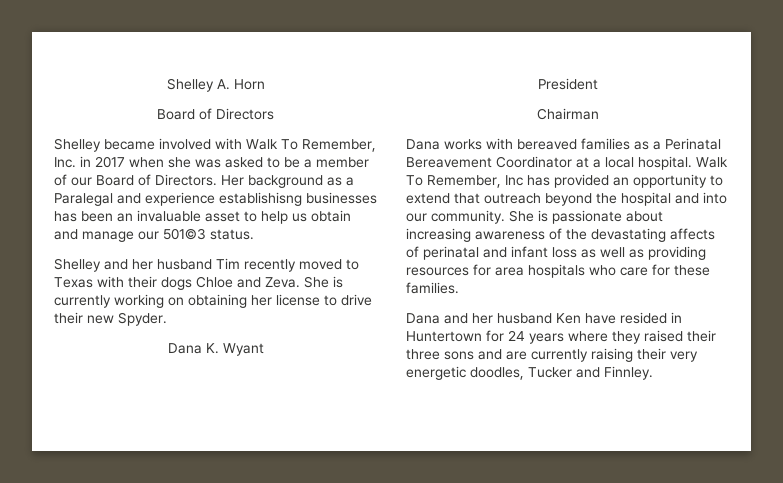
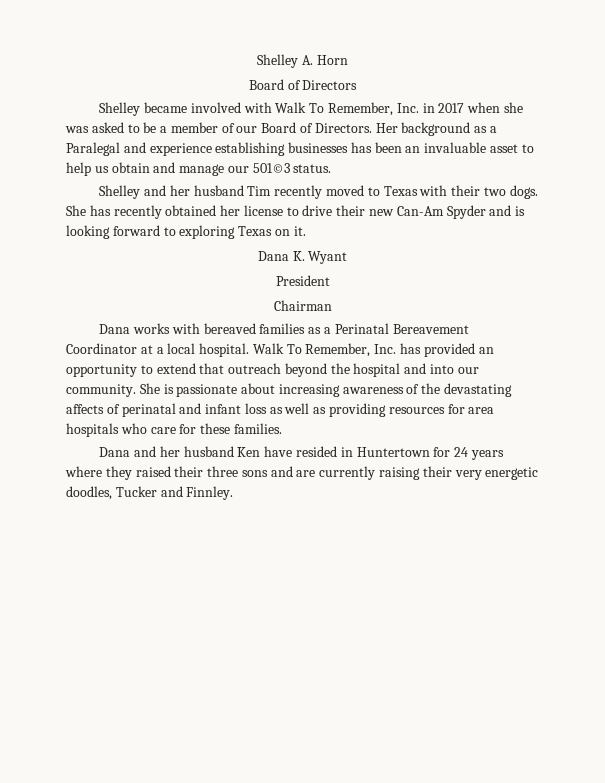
- Her background as a Paralegal and experience establishisng businesses has been an invaluable asset to help us obtain and manage our 501©3 status.
+ Her background as a Paralegal and experience establishing businesses has been an invaluable asset to help us obtain and manage our 501©3 status.
- Shelley and her husband Tim recently moved to Texas with their dogs Chloe and Zeva. She is currently working on obtaining her license to drive their new Spyder.
+ Shelley and her husband Tim recently moved to Texas with their two dogs. She has recently obtained her license to drive their new Can-Am Spyder and is looking forward to exploring Texas on it.
- Walk To Remember, Inc has provided an opportunity to extend that outreach beyond the hospital and into our community.
+ Walk To Remember, Inc. has provided an opportunity to extend that outreach beyond the hospital and into our community.

